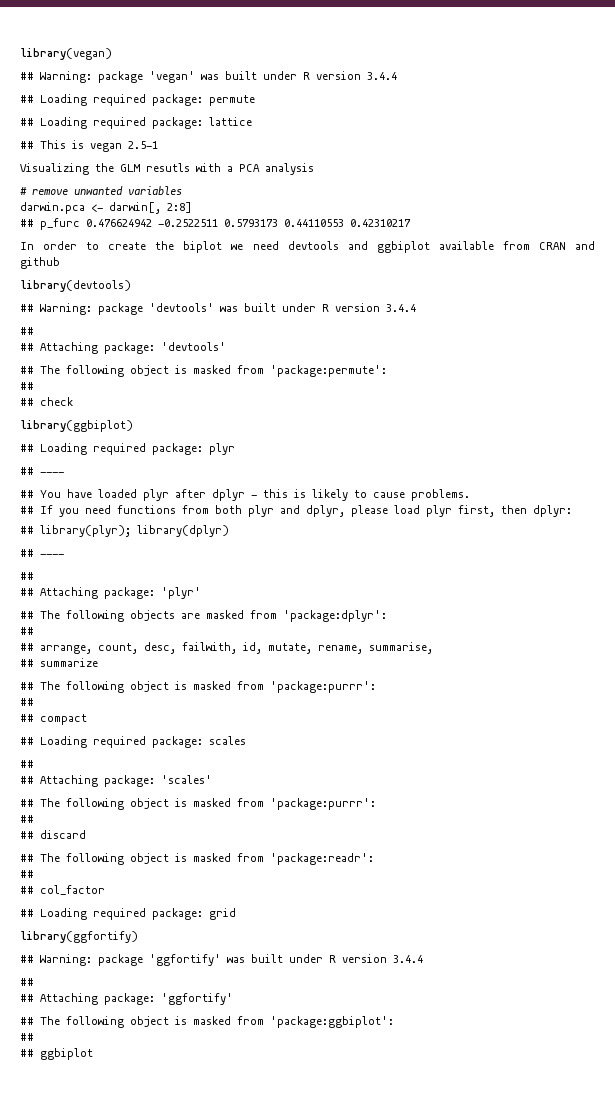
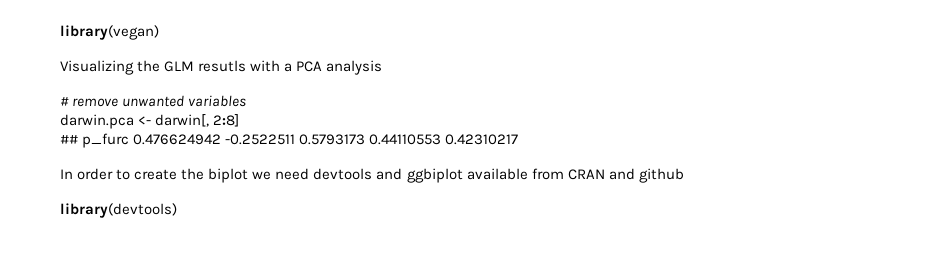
- ## Warning: package 'vegan' was built under R version 3.4.4
- ## Loading required package: permute
- ## Loading required package: lattice
- ## This is vegan 2.5-1
- ## Warning: package 'devtools' was built under R version 3.4.4
- ##
- ## Attaching package: 'devtools'
- ## The following object is masked from 'package:permute':
- ##
- ## check
- library(ggbiplot)
- ## Loading required package: plyr
- ## ----
- ## You have loaded plyr after dplyr - this is likely to cause problems.
- ## If you need functions from both plyr and dplyr, please load plyr first, then dplyr:
- ## library(plyr); library(dplyr)
- ## ----
- ##
- ## Attaching package: 'plyr'
- ## The following objects are masked from 'package:dplyr':
- ##
- ## arrange, count, desc, failwith, id, mutate, rename, summarise,
- ## summarize
- ## The following object is masked from 'package:purrr':
- ##
- ## compact
- ## Loading required package: scales
- ##
- ## Attaching package: 'scales'
- ## The following object is masked from 'package:purrr':
- ##
- ## discard
- ## The following object is masked from 'package:readr':
- ##
- ## col_factor
- ## Loading required package: grid
- library(ggfortify)
- ## Warning: package 'ggfortify' was built under R version 3.4.4
- ##
- ## Attaching package: 'ggfortify'
- ## The following object is masked from 'package:ggbiplot':
- ##
- ## ggbiplot

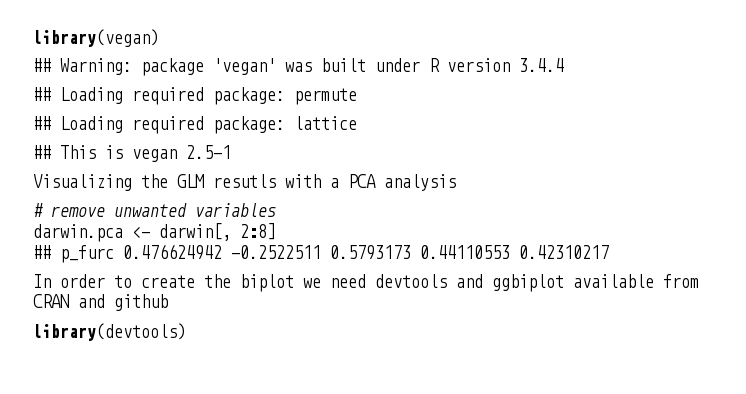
+ ## Warning: package 'vegan' was built under R version 3.4.4
+ ## Loading required package: permute
+ ## Loading required package: lattice
+ ## This is vegan 2.5-1

